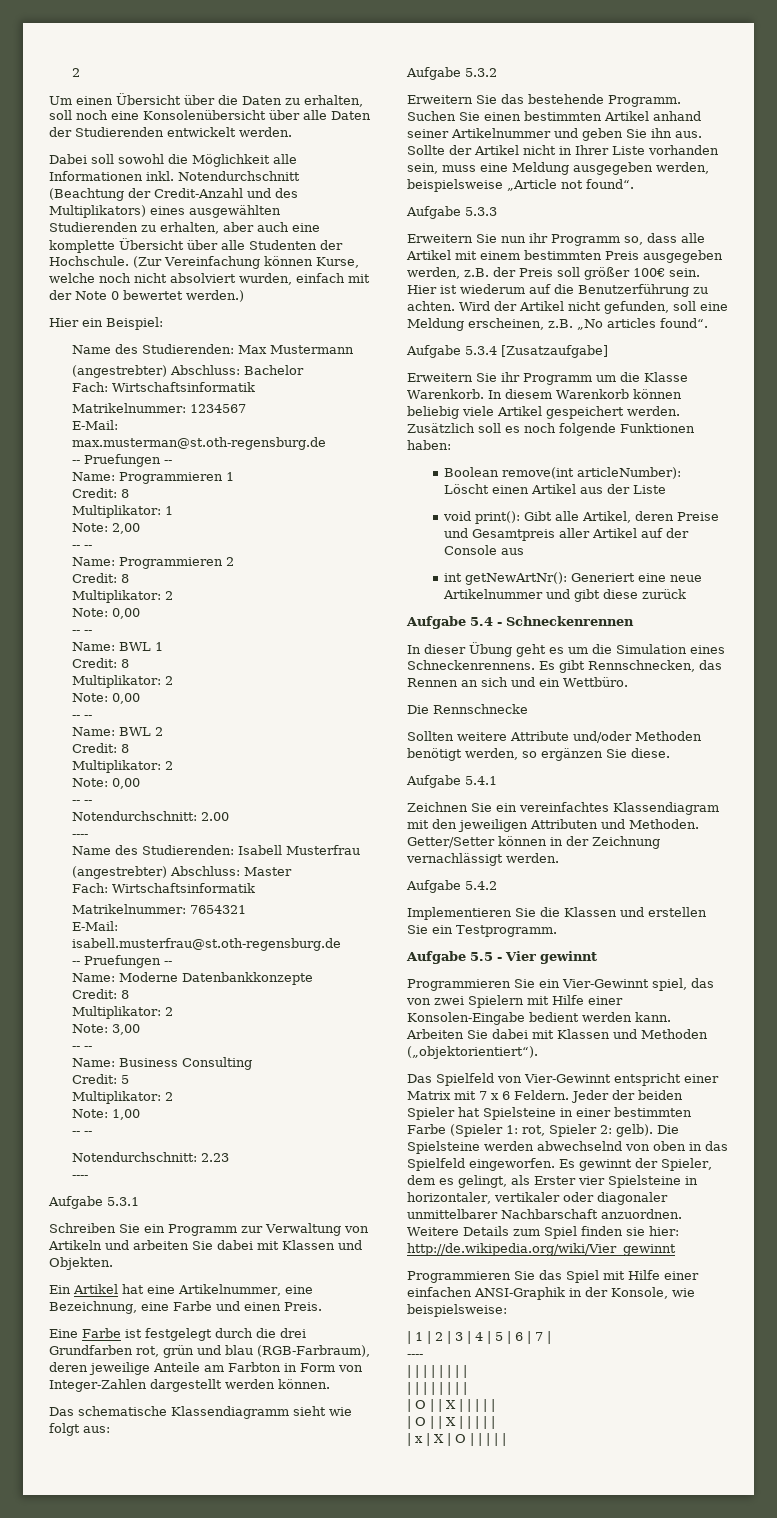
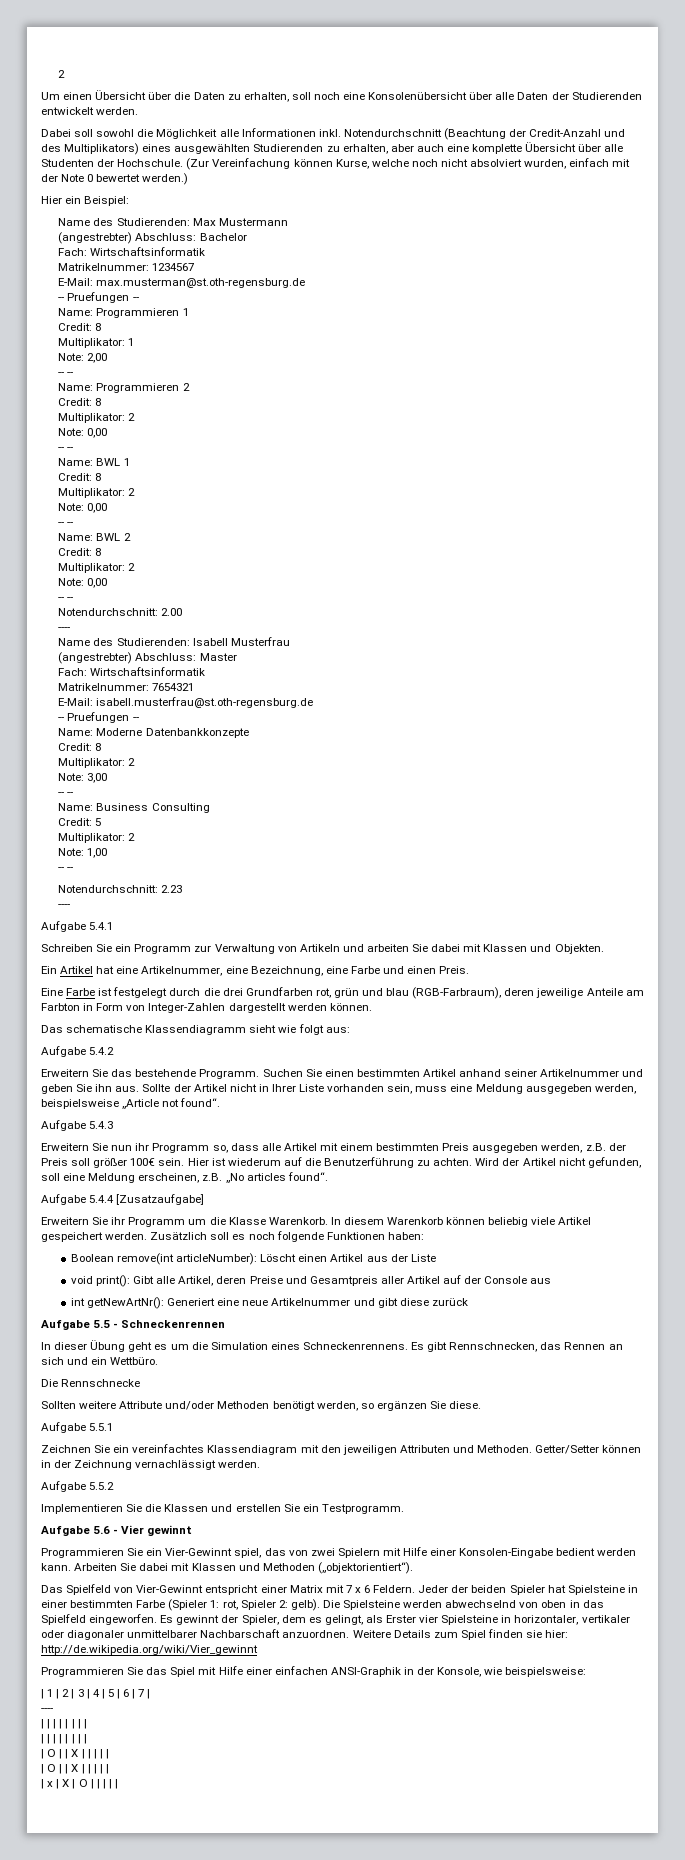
- Aufgabe 5.3.1
+ Aufgabe 5.4.1
- Aufgabe 5.3.2
+ Aufgabe 5.4.2
- Aufgabe 5.3.3
+ Aufgabe 5.4.3
- Aufgabe 5.3.4 [Zusatzaufgabe]
+ Aufgabe 5.4.4 [Zusatzaufgabe]
- Aufgabe 5.4 - Schneckenrennen
+ Aufgabe 5.5 - Schneckenrennen
- Aufgabe 5.4.1
+ Aufgabe 5.5.1
- Aufgabe 5.4.2
+ Aufgabe 5.5.2
- Aufgabe 5.5 - Vier gewinnt
+ Aufgabe 5.6 - Vier gewinnt

